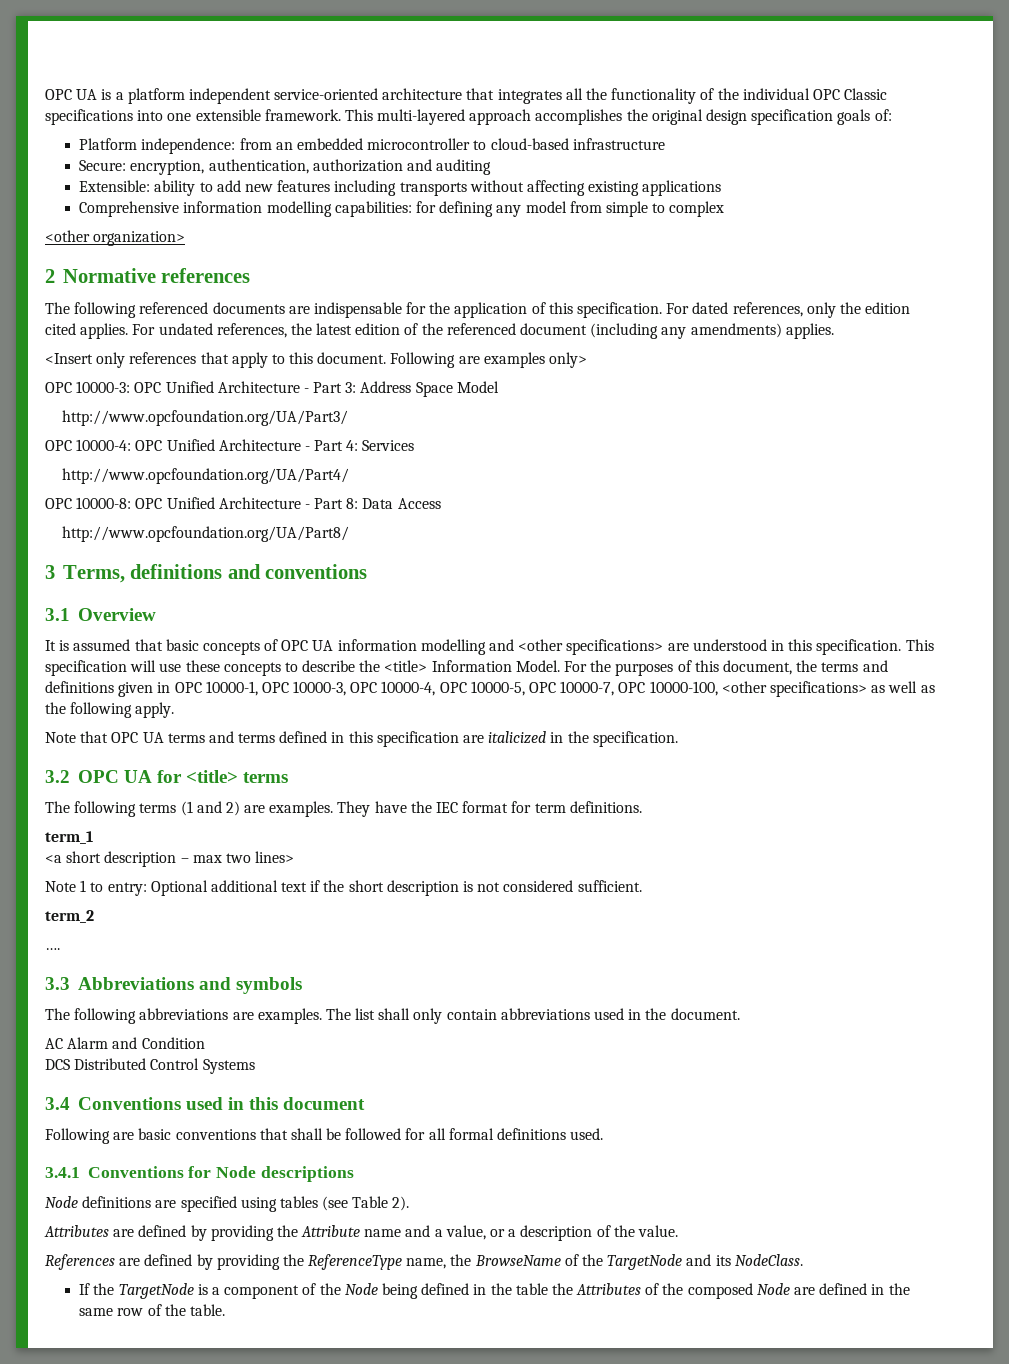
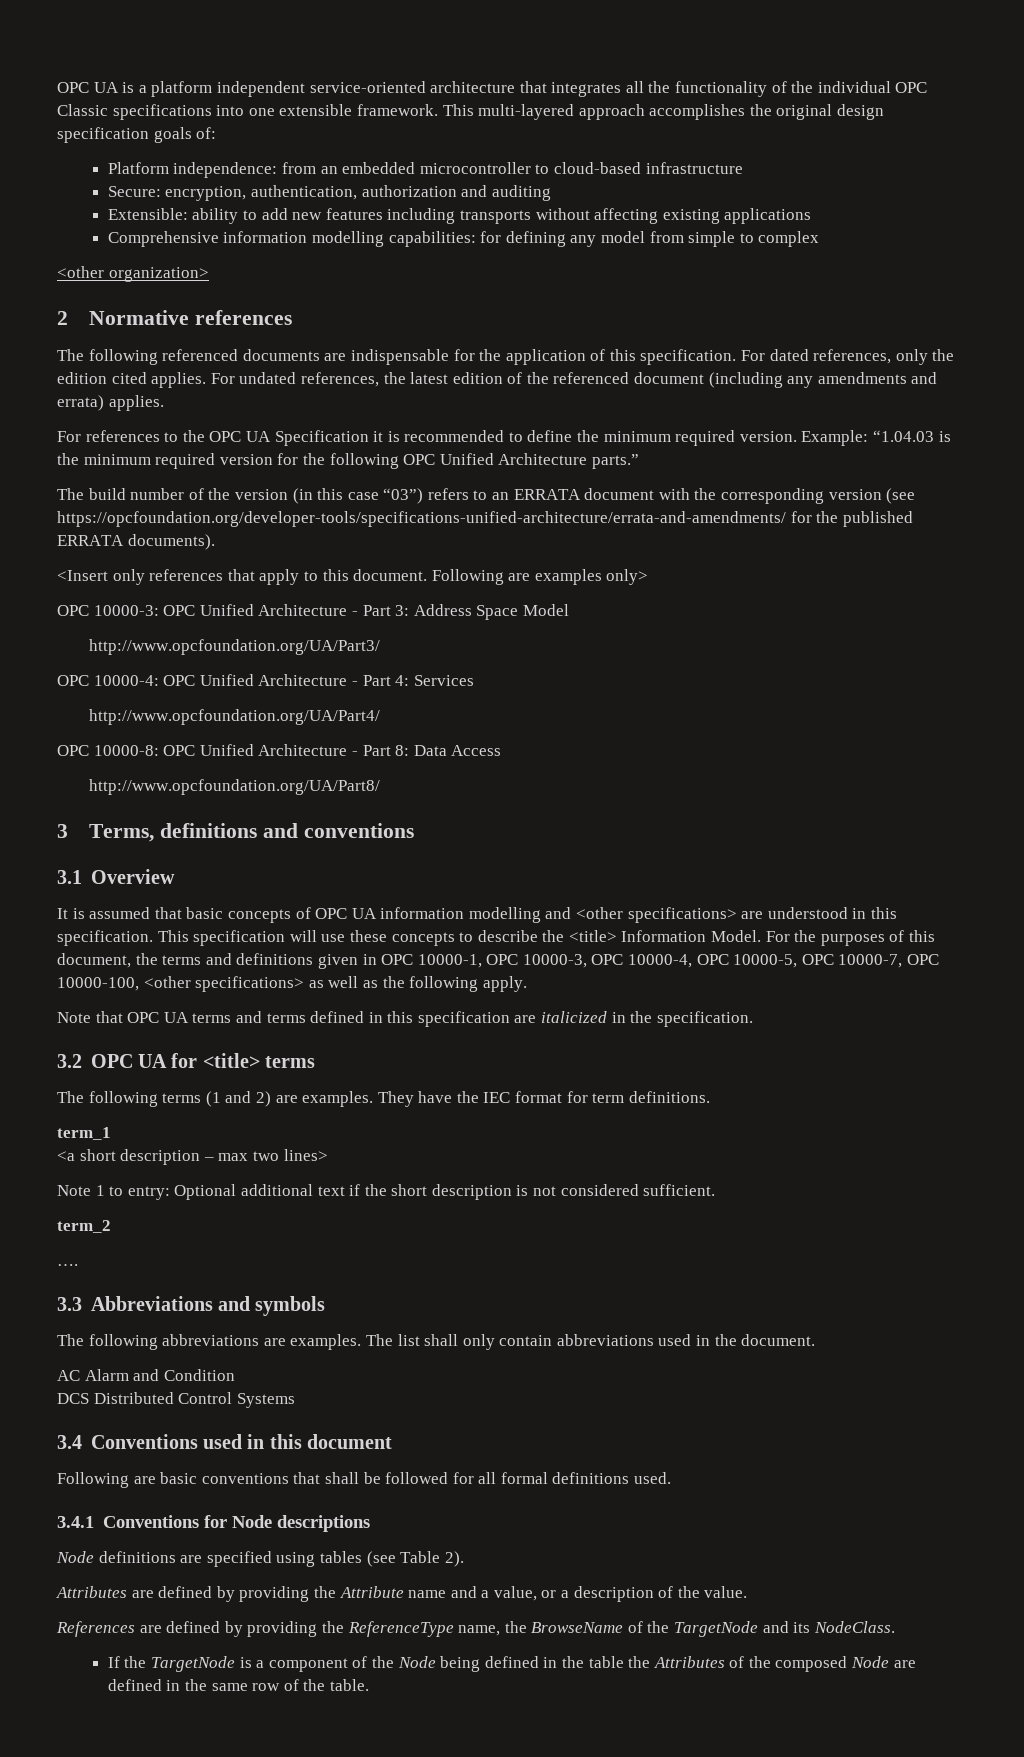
- For undated references, the latest edition of the referenced document (including any amendments) applies.
+ For undated references, the latest edition of the referenced document (including any amendments and errata) applies.
+ For references to the OPC UA Specification it is recommended to define the minimum required version. Example: “1.04.03 is the minimum required version for the following OPC Unified Architecture parts.”
+ The build number of the version (in this case “03”) refers to an ERRATA document with the corresponding version (see https://opcfoundation.org/developer-tools/specifications-unified-architecture/errata-and-amendments/ for the published ERRATA documents).

